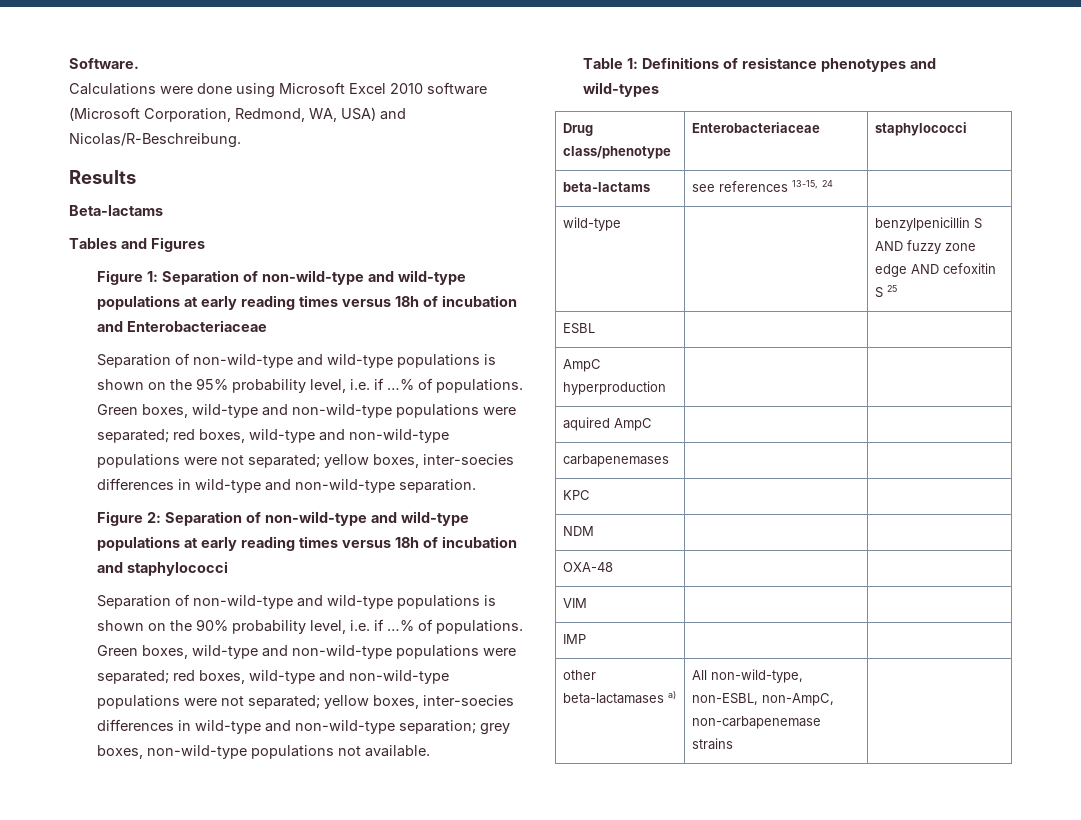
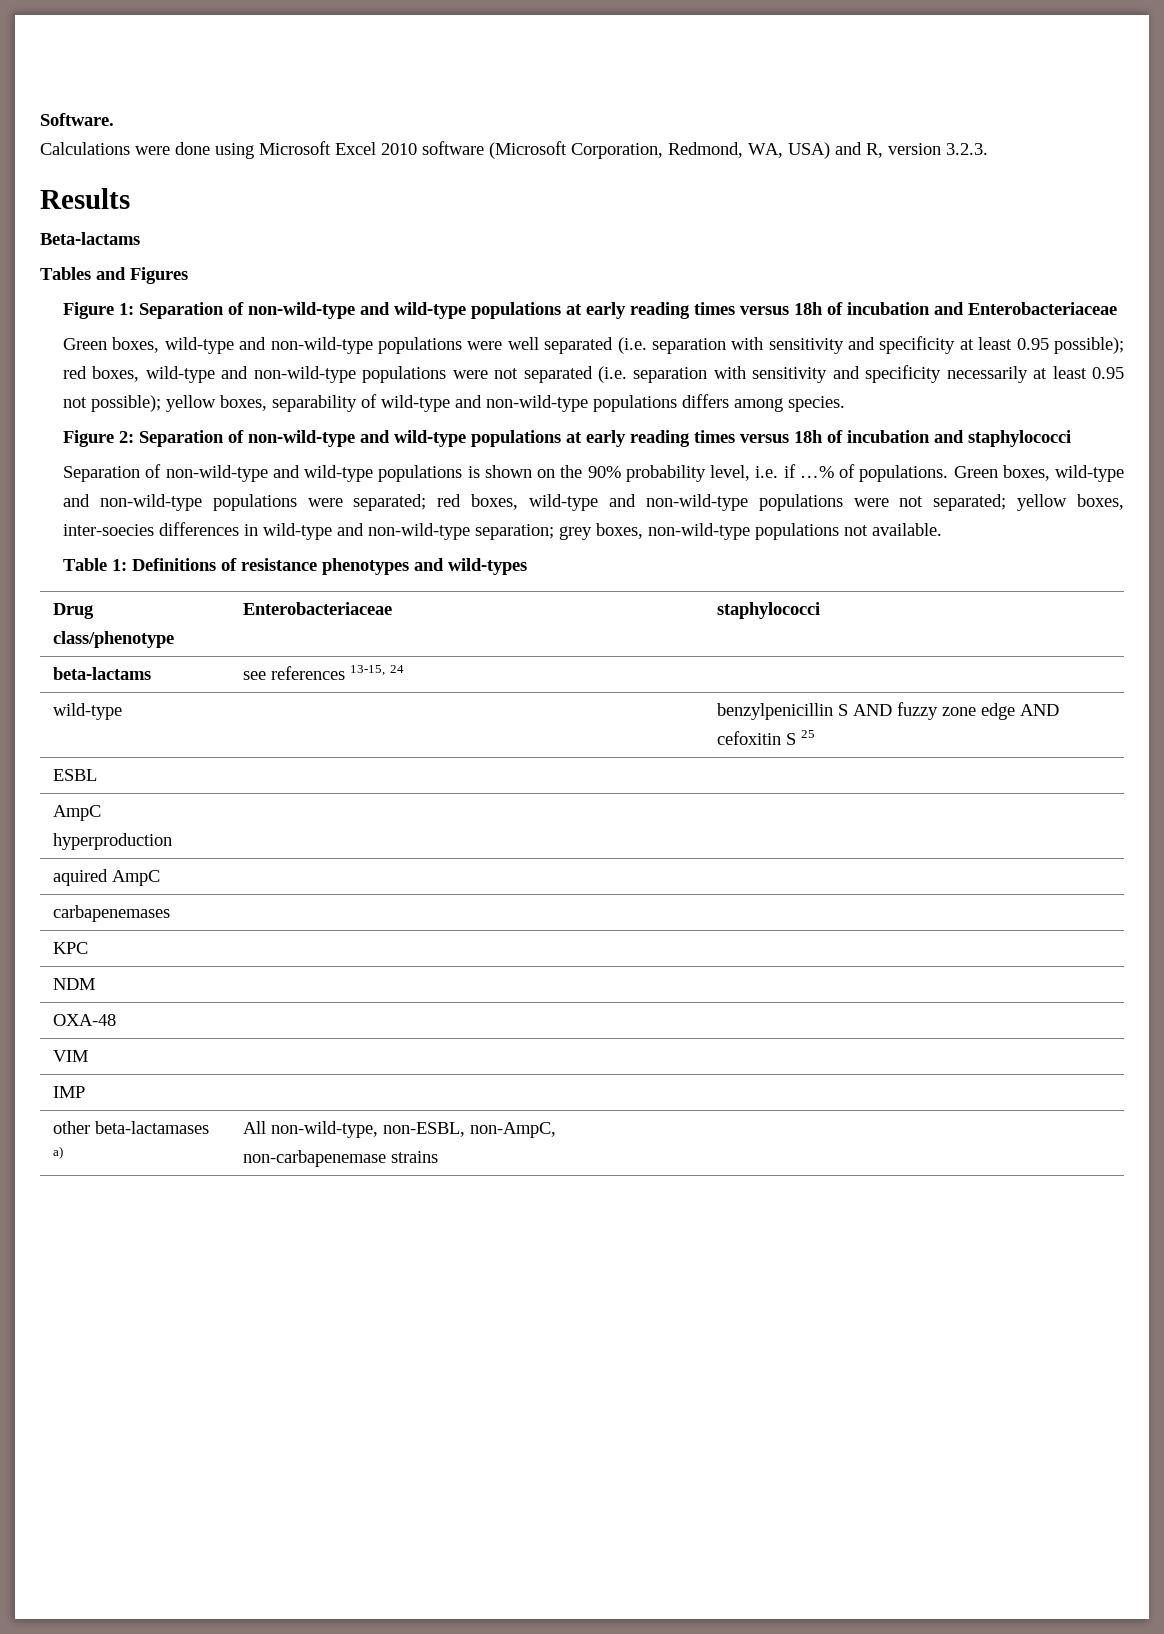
- Calculations were done using Microsoft Excel 2010 software (Microsoft Corporation, Redmond, WA, USA) and Nicolas/R-Beschreibung.
+ Calculations were done using Microsoft Excel 2010 software (Microsoft Corporation, Redmond, WA, USA) and R, version 3.2.3.
- Separation of non-wild-type and wild-type populations is shown on the 95% probability level, i.e. if …% of populations. Green boxes, wild-type and non-wild-type populations were separated; red boxes, wild-type and non-wild-type populations were not separated; yellow boxes, inter-soecies differences in wild-type and non-wild-type separation.
+ Green boxes, wild-type and non-wild-type populations were well separated (i.e. separation with sensitivity and specificity at least 0.95 possible); red boxes, wild-type and non-wild-type populations were not separated (i.e. separation with sensitivity and specificity necessarily at least 0.95 not possible); yellow boxes, separability of wild-type and non-wild-type populations differs among species.

